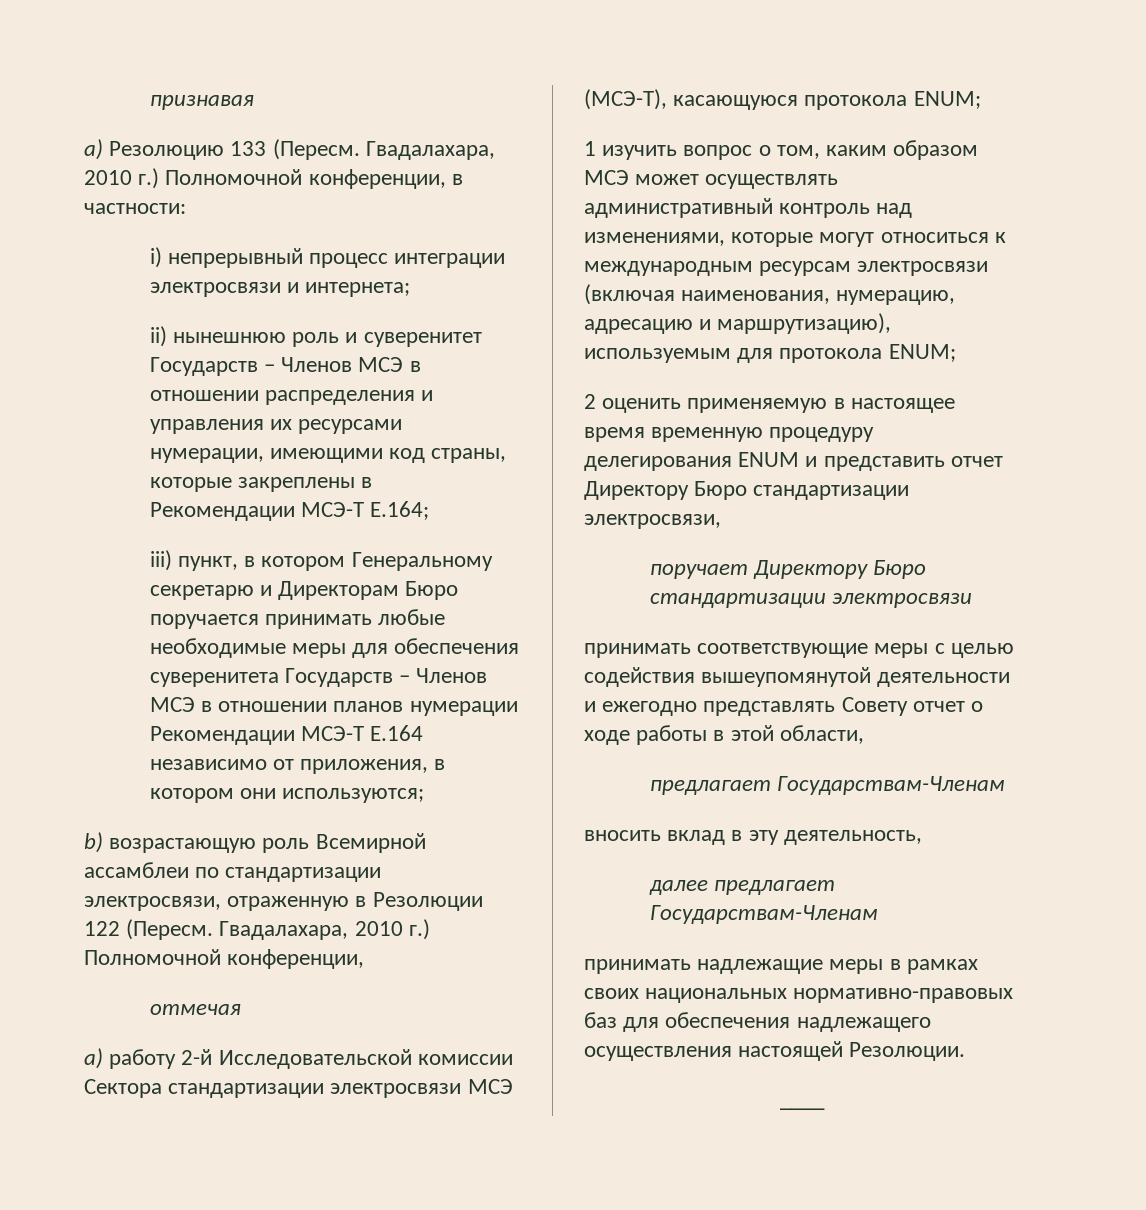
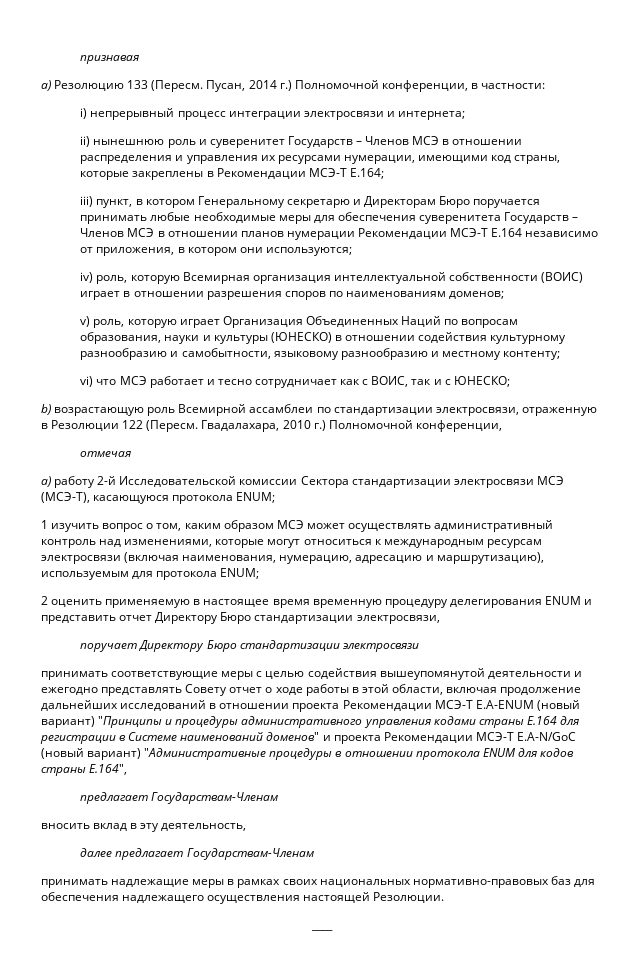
- Гвадалахара, 2010 г.) Полномочной конференции, в частности:
+ Пусан, 2014 г.) Полномочной конференции, в частности:
+ iv) роль, которую Всемирная организация интеллектуальной собственности (ВОИС) играет в отношении разрешения споров по наименованиям доменов;
+ v) роль, которую играет Организация Объединенных Наций по вопросам образования, науки и культуры (ЮНЕСКО) в отношении содействия культурному разнообразию и самобытности, языковому разнообразию и местному контенту;
+ vi) что МСЭ работает и тесно сотрудничает как с ВОИС, так и с ЮНЕСКО;
- принимать соответствующие меры с целью содействия вышеупомянутой деятельности и ежегодно представлять Совету отчет о ходе работы в этой области,
+ принимать соответствующие меры с целью содействия вышеупомянутой деятельности и ежегодно представлять Совету отчет о ходе работы в этой области, включая продолжение дальнейших исследований в отношении проекта Рекомендации МСЭ-Т E.A-ENUM (новый вариант) "Принципы и процедуры административного управления кодами страны E.164 для регистрации в Системе наименований доменов" и проекта Рекомендации МСЭ-Т E.A-N/GoC (новый вариант) "Административные процедуры в отношении протокола ENUM для кодов страны E.164",

